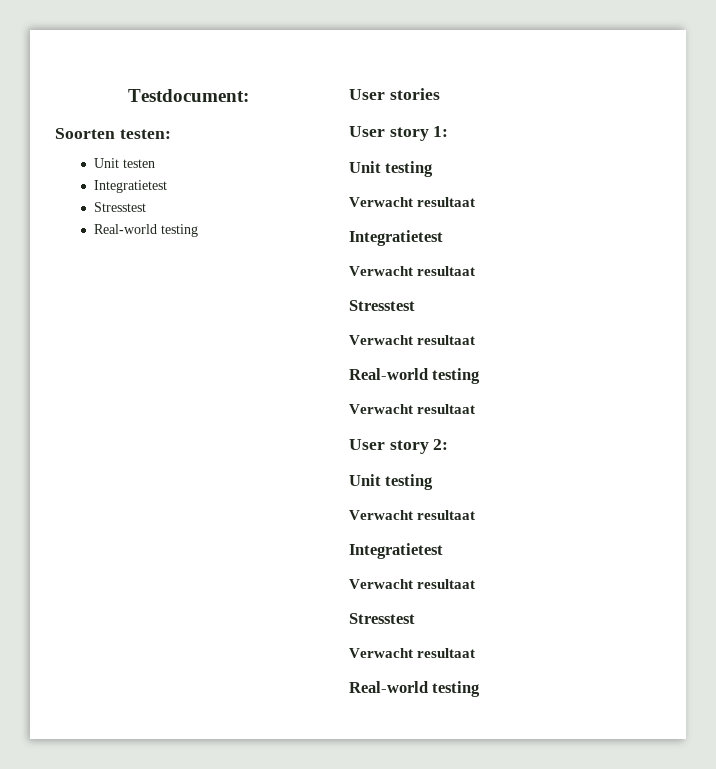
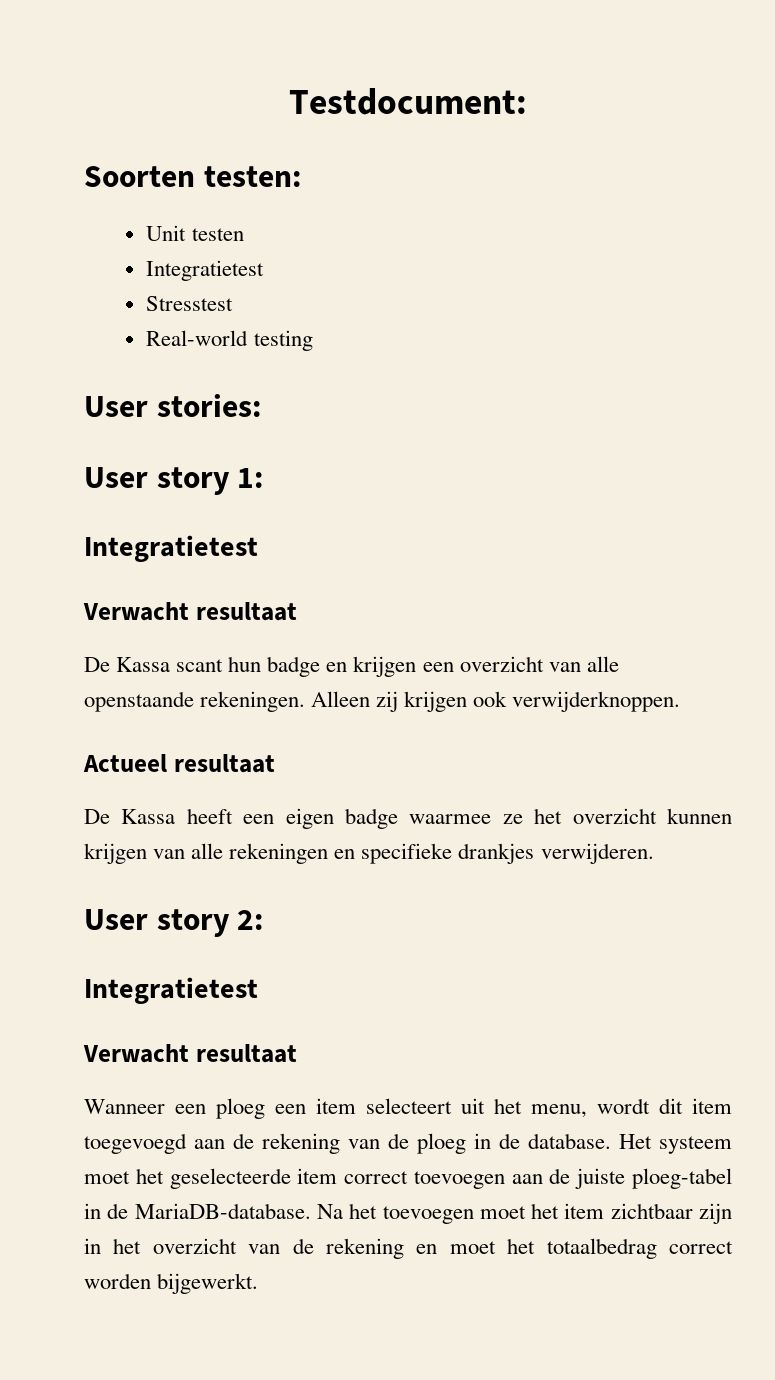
- User stories
+ User stories:
  User story 1:
- Unit testing
- Verwacht resultaat
  Integratietest
  Verwacht resultaat
- Stresstest
- Verwacht resultaat
- Real-world testing
- Verwacht resultaat
+ De Kassa scant hun badge en krijgen een overzicht van alle openstaande rekeningen. Alleen zij krijgen ook verwijderknoppen.
+ Actueel resultaat
+ De Kassa heeft een eigen badge waarmee ze het overzicht kunnen krijgen van alle rekeningen en specifieke drankjes verwijderen.
  User story 2:
- Unit testing
- Verwacht resultaat
  Integratietest
  Verwacht resultaat
- Stresstest
- Verwacht resultaat
- Real-world testing
+ Wanneer een ploeg een item selecteert uit het menu, wordt dit item toegevoegd aan de rekening van de ploeg in de database. Het systeem moet het geselecteerde item correct toevoegen aan de juiste ploeg-tabel in de MariaDB-database. Na het toevoegen moet het item zichtbaar zijn in het overzicht van de rekening en moet het totaalbedrag correct worden bijgewerkt.

